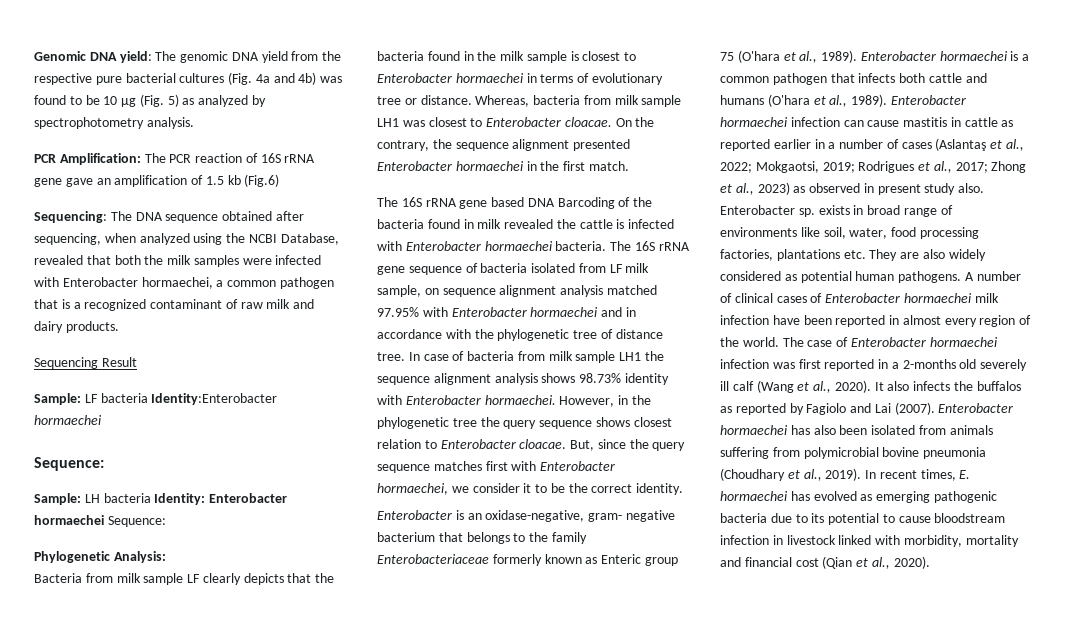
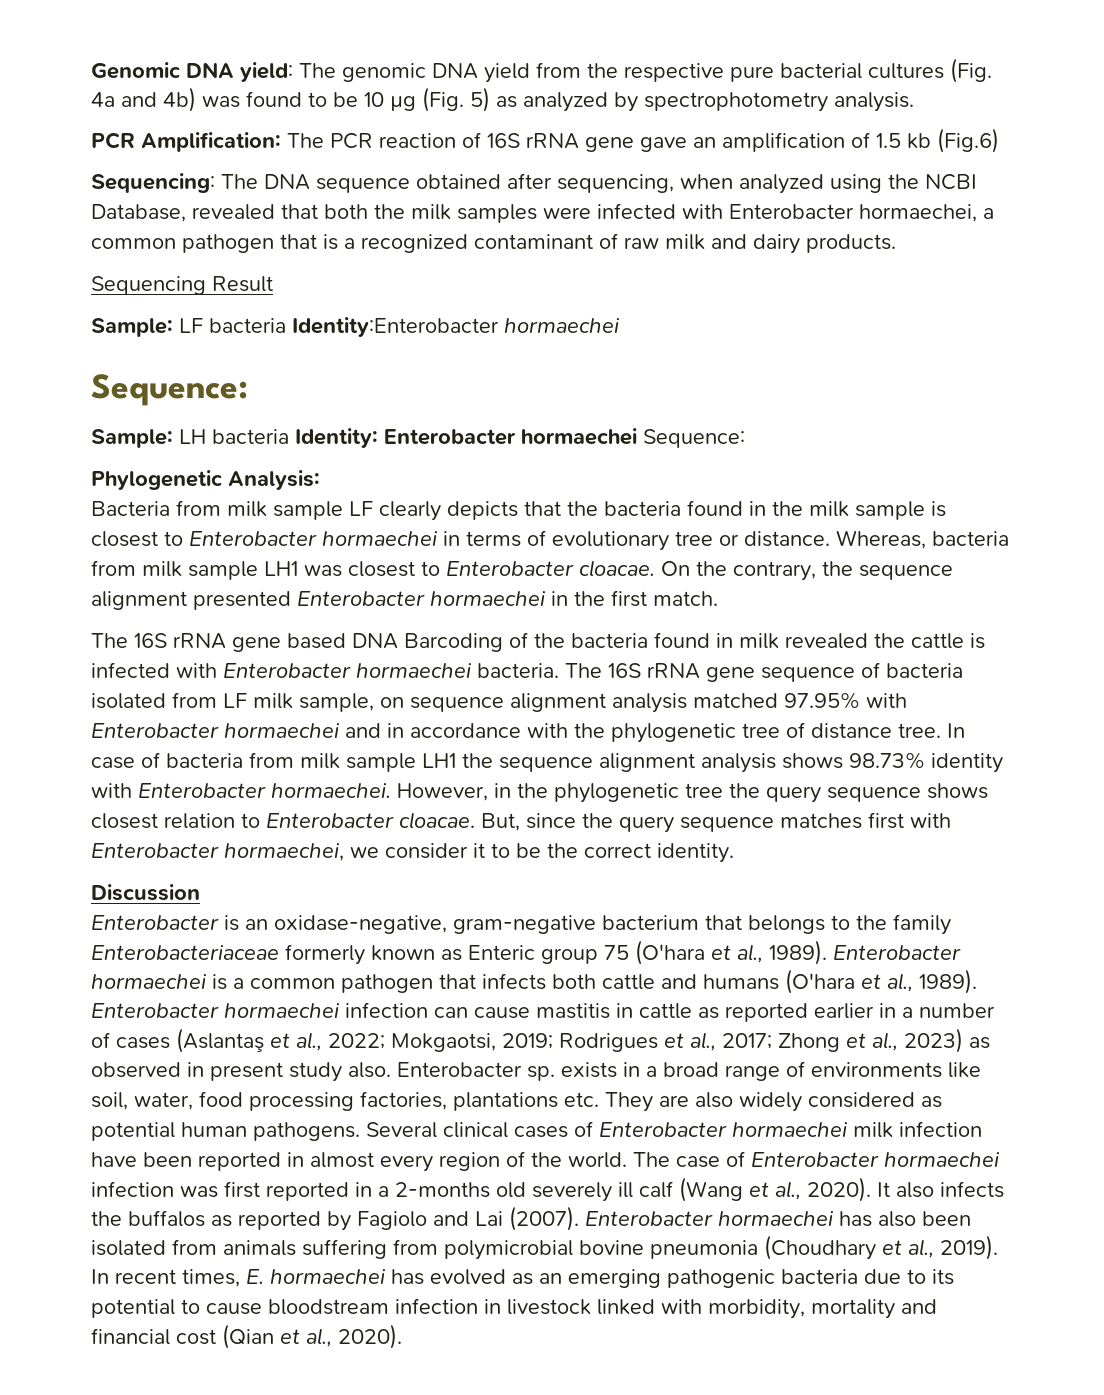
+ Discussion
- Enterobacter is an oxidase-negative, gram- negative bacterium that belongs to the family Enterobacteriaceae formerly known as Enteric group 75 (O'hara et al., 1989).
+ Enterobacter is an oxidase-negative, gram-negative bacterium that belongs to the family Enterobacteriaceae formerly known as Enteric group 75 (O'hara et al., 1989).
- Enterobacter sp. exists in broad range of environments like soil, water, food processing factories, plantations etc. They are also widely considered as potential human pathogens.
+ Enterobacter sp. exists in a broad range of environments like soil, water, food processing factories, plantations etc. They are also widely considered as potential human pathogens.
- A number of clinical cases of Enterobacter hormaechei milk infection have been reported in almost every region of the world.
+ Several clinical cases of Enterobacter hormaechei milk infection have been reported in almost every region of the world.
- In recent times, E. hormaechei has evolved as emerging pathogenic bacteria due to its potential to cause bloodstream infection in livestock linked with morbidity, mortality and financial cost (Qian et al., 2020).
+ In recent times, E. hormaechei has evolved as an emerging pathogenic bacteria due to its potential to cause bloodstream infection in livestock linked with morbidity, mortality and financial cost (Qian et al., 2020).

